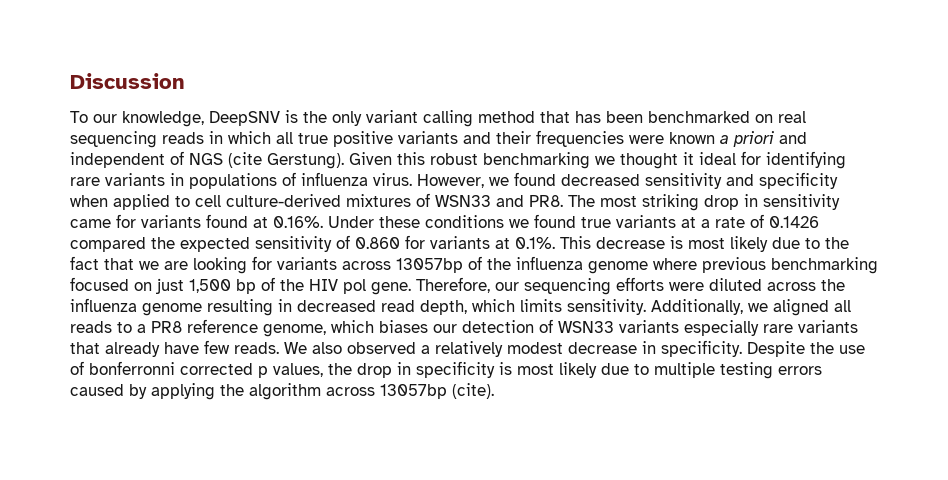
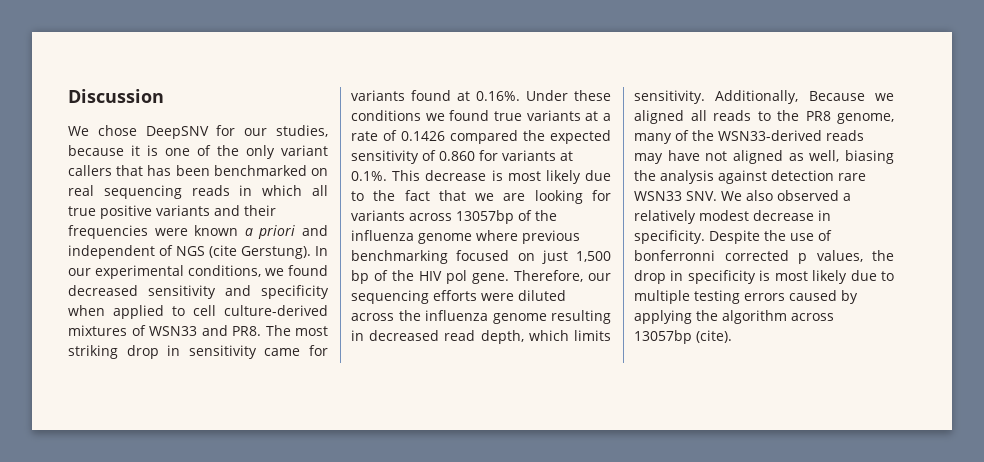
- To our knowledge, DeepSNV is the only variant calling method that has been benchmarked on real sequencing reads in which all true positive variants and their frequencies were known a priori and independent of NGS (cite Gerstung).
+ We chose DeepSNV for our studies, because it is one of the only variant callers that has been benchmarked on real sequencing reads in which all true positive variants and their frequencies were known a priori and independent of NGS (cite Gerstung).
- Given this robust benchmarking we thought it ideal for identifying rare variants in populations of influenza virus. However, we found decreased sensitivity and specificity when applied to cell culture-derived mixtures of WSN33 and PR8. The most striking drop in sensitivity came for variants found at 0.16%. Under these conditions we found true variants at a rate of 0.1426 compared the expected sensitivity of 0.860 for variants at 0.1%. This decrease is most likely due to the fact that we are looking for variants across 13057bp of the influenza genome where previous benchmarking focused on just 1,500 bp of the HIV pol gene.
+ In our experimental conditions, we found decreased sensitivity and specificity when applied to cell culture-derived mixtures of WSN33 and PR8. The most striking drop in sensitivity came for variants found at 0.16%. Under these conditions we found true variants at a rate of 0.1426 compared the expected sensitivity of 0.860 for variants at 0.1%. This decrease is most likely due to the fact that we are looking for variants across 13057bp of the influenza genome where previous benchmarking focused on just 1,500 bp of the HIV pol gene.
- Additionally, we aligned all reads to a PR8 reference genome, which biases our detection of WSN33 variants especially rare variants that already have few reads. We also observed a relatively modest decrease in specificity.
+ Additionally, Because we aligned all reads to the PR8 genome, many of the WSN33-derived reads may have not aligned as well, biasing the analysis against detection rare WSN33 SNV. We also observed a relatively modest decrease in specificity.

